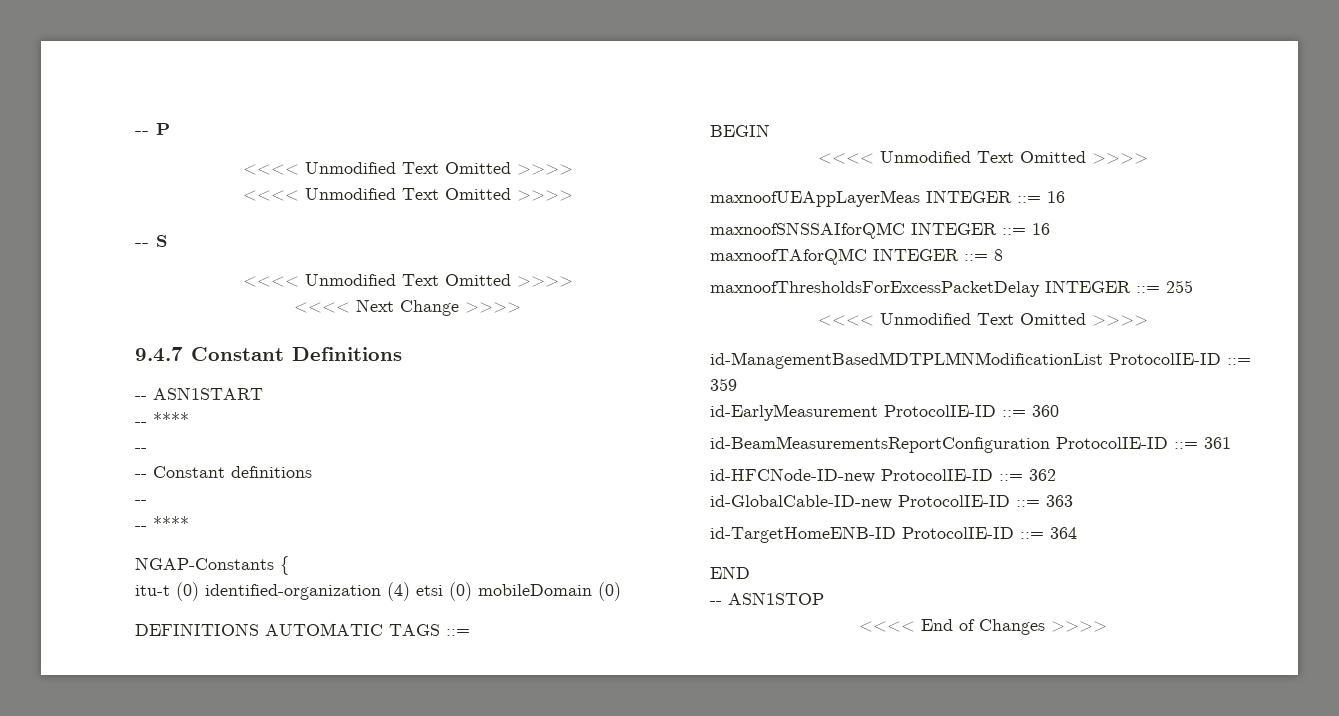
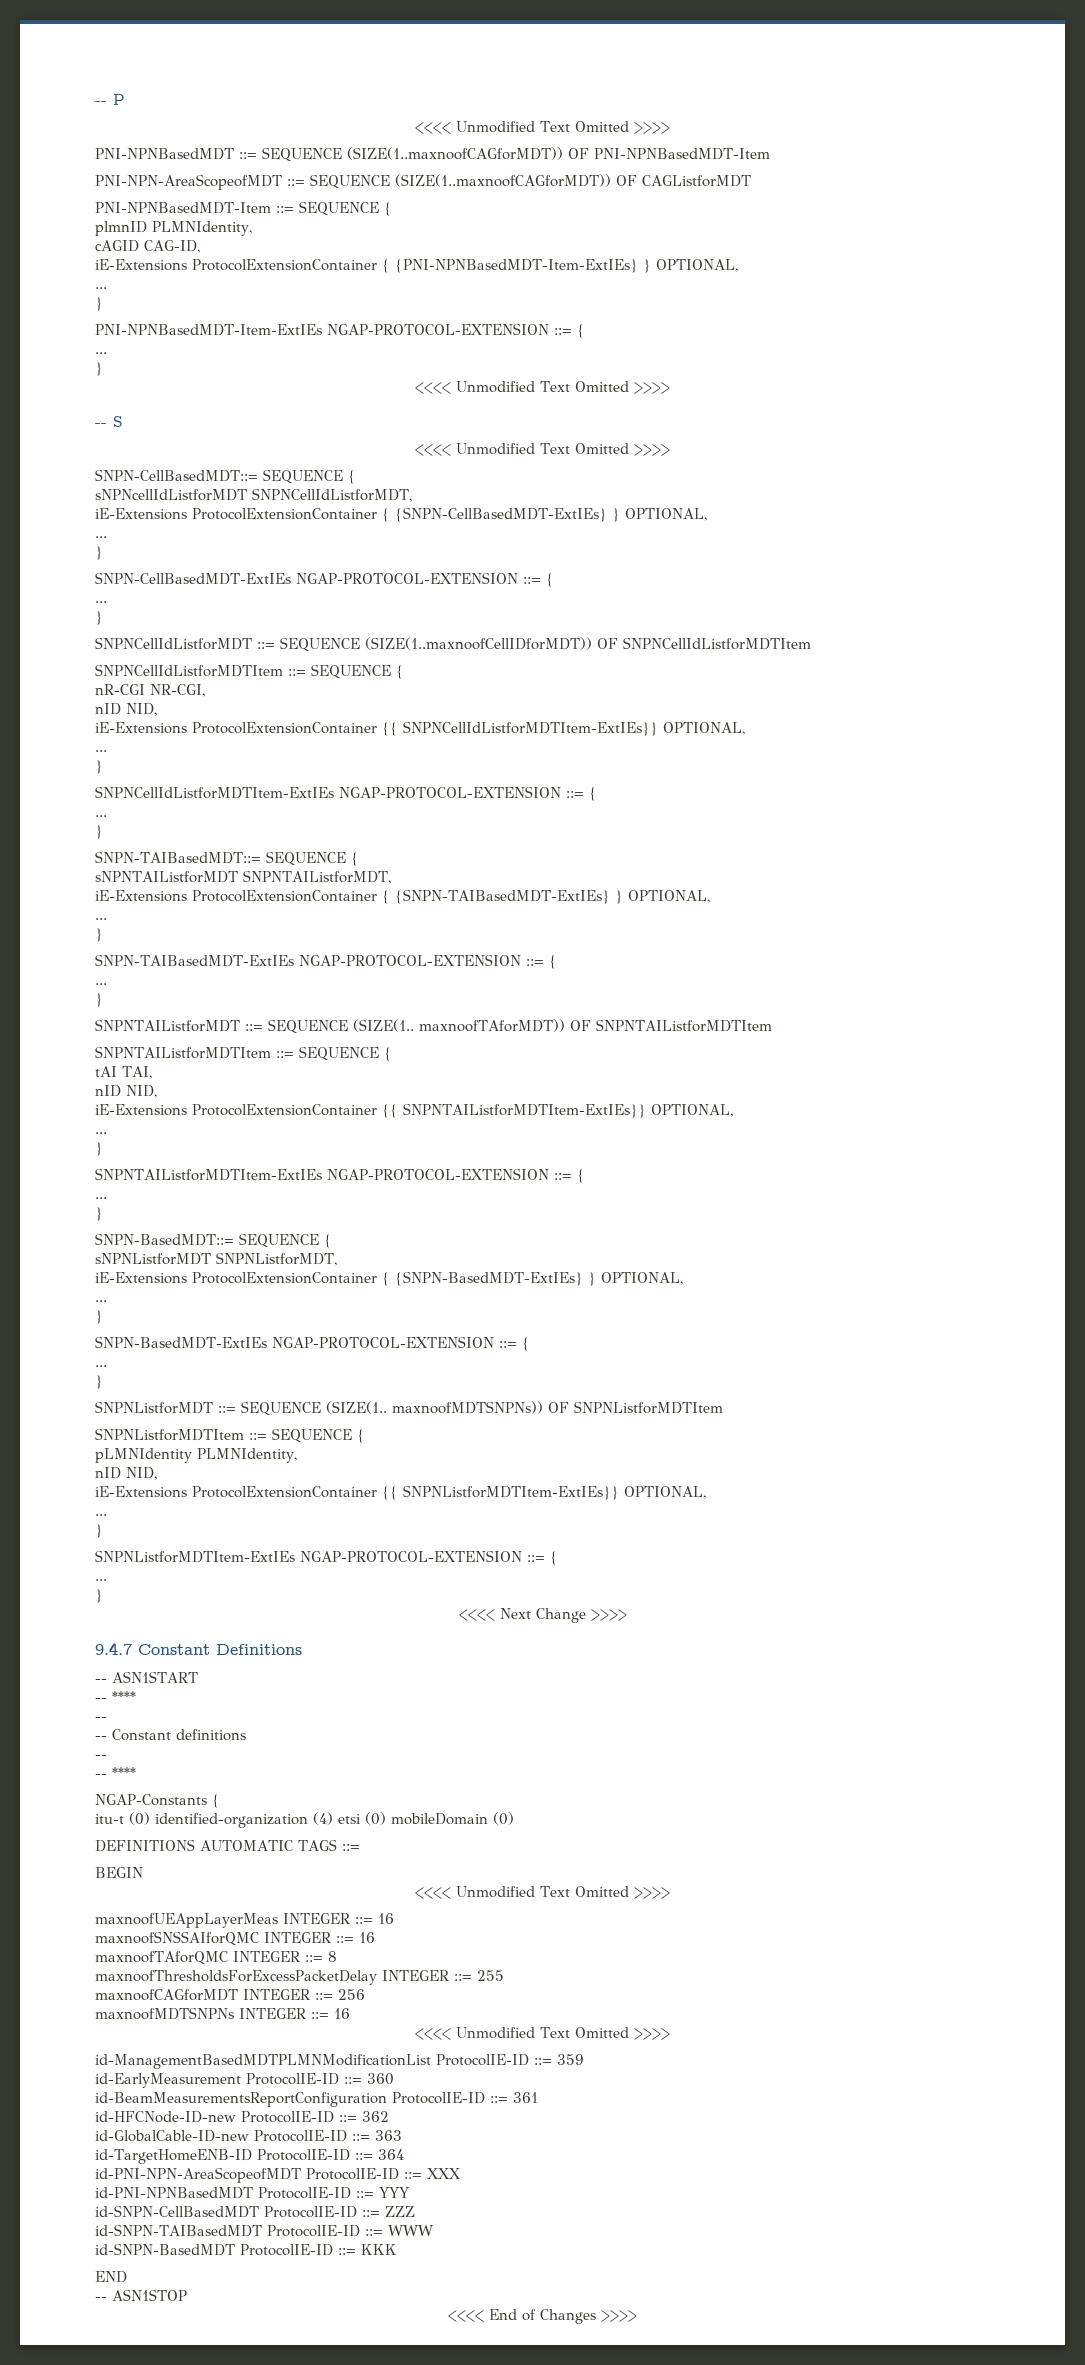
+ PNI-NPNBasedMDT ::= SEQUENCE (SIZE(1..maxnoofCAGforMDT)) OF PNI-NPNBasedMDT-Item
+ PNI-NPN-AreaScopeofMDT ::= SEQUENCE (SIZE(1..maxnoofCAGforMDT)) OF CAGListforMDT
+ PNI-NPNBasedMDT-Item ::= SEQUENCE {
+ plmnID PLMNIdentity,
+ cAGID CAG-ID,
+ iE-Extensions ProtocolExtensionContainer { {PNI-NPNBasedMDT-Item-ExtIEs} } OPTIONAL,
+ ...
+ }
+ PNI-NPNBasedMDT-Item-ExtIEs NGAP-PROTOCOL-EXTENSION ::= {
+ ...
+ }
+ SNPN-CellBasedMDT::= SEQUENCE {
+ sNPNcellIdListforMDT SNPNCellIdListforMDT,
+ iE-Extensions ProtocolExtensionContainer { {SNPN-CellBasedMDT-ExtIEs} } OPTIONAL,
+ ...
+ }
+ SNPN-CellBasedMDT-ExtIEs NGAP-PROTOCOL-EXTENSION ::= {
+ ...
+ }
+ SNPNCellIdListforMDT ::= SEQUENCE (SIZE(1..maxnoofCellIDforMDT)) OF SNPNCellIdListforMDTItem
+ SNPNCellIdListforMDTItem ::= SEQUENCE {
+ nR-CGI NR-CGI,
+ nID NID,
+ iE-Extensions ProtocolExtensionContainer {{ SNPNCellIdListforMDTItem-ExtIEs}} OPTIONAL,
+ ...
+ }
+ SNPNCellIdListforMDTItem-ExtIEs NGAP-PROTOCOL-EXTENSION ::= {
+ ...
+ }
+ SNPN-TAIBasedMDT::= SEQUENCE {
+ sNPNTAIListforMDT SNPNTAIListforMDT,
+ iE-Extensions ProtocolExtensionContainer { {SNPN-TAIBasedMDT-ExtIEs} } OPTIONAL,
+ ...
+ }
+ SNPN-TAIBasedMDT-ExtIEs NGAP-PROTOCOL-EXTENSION ::= {
+ ...
+ }
+ SNPNTAIListforMDT ::= SEQUENCE (SIZE(1.. maxnoofTAforMDT)) OF SNPNTAIListforMDTItem
+ SNPNTAIListforMDTItem ::= SEQUENCE {
+ tAI TAI,
+ nID NID,
+ iE-Extensions ProtocolExtensionContainer {{ SNPNTAIListforMDTItem-ExtIEs}} OPTIONAL,
+ ...
+ }
+ SNPNTAIListforMDTItem-ExtIEs NGAP-PROTOCOL-EXTENSION ::= {
+ ...
+ }
+ SNPN-BasedMDT::= SEQUENCE {
+ sNPNListforMDT SNPNListforMDT,
+ iE-Extensions ProtocolExtensionContainer { {SNPN-BasedMDT-ExtIEs} } OPTIONAL,
+ ...
+ }
+ SNPN-BasedMDT-ExtIEs NGAP-PROTOCOL-EXTENSION ::= {
+ ...
+ }
+ SNPNListforMDT ::= SEQUENCE (SIZE(1.. maxnoofMDTSNPNs)) OF SNPNListforMDTItem
+ SNPNListforMDTItem ::= SEQUENCE {
+ pLMNIdentity PLMNIdentity,
+ nID NID,
+ iE-Extensions ProtocolExtensionContainer {{ SNPNListforMDTItem-ExtIEs}} OPTIONAL,
+ ...
+ }
+ SNPNListforMDTItem-ExtIEs NGAP-PROTOCOL-EXTENSION ::= {
+ ...
+ }
+ maxnoofCAGforMDT INTEGER ::= 256
+ maxnoofMDTSNPNs INTEGER ::= 16
+ id-PNI-NPN-AreaScopeofMDT ProtocolIE-ID ::= XXX
+ id-PNI-NPNBasedMDT ProtocolIE-ID ::= YYY
+ id-SNPN-CellBasedMDT ProtocolIE-ID ::= ZZZ
+ id-SNPN-TAIBasedMDT ProtocolIE-ID ::= WWW
+ id-SNPN-BasedMDT ProtocolIE-ID ::= KKK

